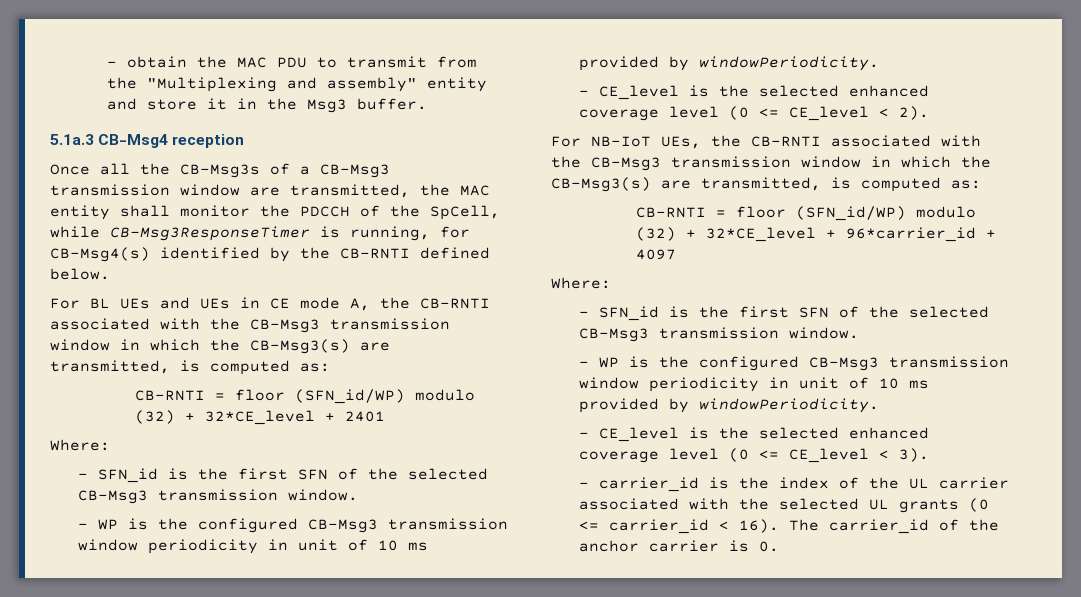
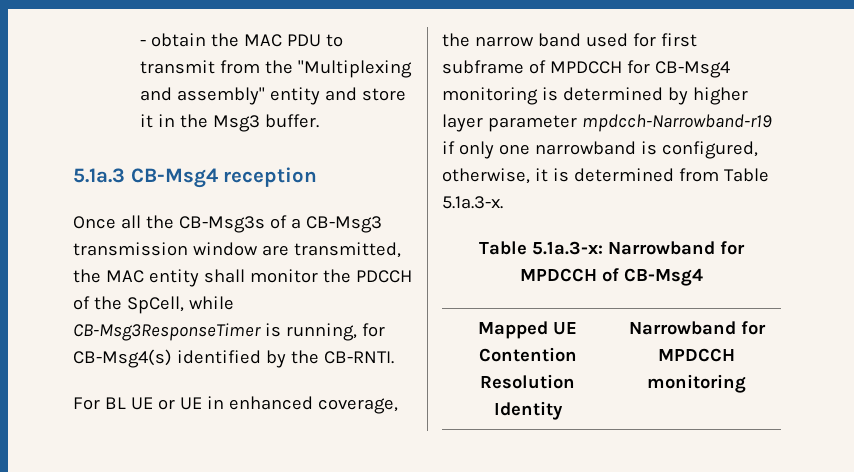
- Once all the CB-Msg3s of a CB-Msg3 transmission window are transmitted, the MAC entity shall monitor the PDCCH of the SpCell, while CB-Msg3ResponseTimer is running, for CB-Msg4(s) identified by the CB-RNTI defined below.
+ Once all the CB-Msg3s of a CB-Msg3 transmission window are transmitted, the MAC entity shall monitor the PDCCH of the SpCell, while CB-Msg3ResponseTimer is running, for CB-Msg4(s) identified by the CB-RNTI.
- For BL UEs and UEs in CE mode A, the CB-RNTI associated with the CB-Msg3 transmission window in which the CB-Msg3(s) are transmitted, is computed as:
- CB-RNTI = floor (SFN_id/WP) modulo (32) + 32*CE_level + 2401
- Where:
- - SFN_id is the first SFN of the selected CB-Msg3 transmission window.
- - WP is the configured CB-Msg3 transmission window periodicity in unit of 10 ms provided by windowPeriodicity.
- - CE_level is the selected enhanced coverage level (0 <= CE_level < 2).
- For NB-IoT UEs, the CB-RNTI associated with the CB-Msg3 transmission window in which the CB-Msg3(s) are transmitted, is computed as:
- CB-RNTI = floor (SFN_id/WP) modulo (32) + 32*CE_level + 96*carrier_id + 4097
- Where:
- - SFN_id is the first SFN of the selected CB-Msg3 transmission window.
- - WP is the configured CB-Msg3 transmission window periodicity in unit of 10 ms provided by windowPeriodicity.
- - CE_level is the selected enhanced coverage level (0 <= CE_level < 3).
- - carrier_id is the index of the UL carrier associated with the selected UL grants (0 <= carrier_id < 16). The carrier_id of the anchor carrier is 0.
+ For BL UE or UE in enhanced coverage, the narrow band used for first subframe of MPDCCH for CB-Msg4 monitoring is determined by higher layer parameter mpdcch-Narrowband-r19 if only one narrowband is configured, otherwise, it is determined from Table 5.1a.3-x.
+ Table 5.1a.3-x: Narrowband for MPDCCH of CB-Msg4
+ Mapped UE Contention Resolution Identity | Narrowband for MPDCCH monitoring

